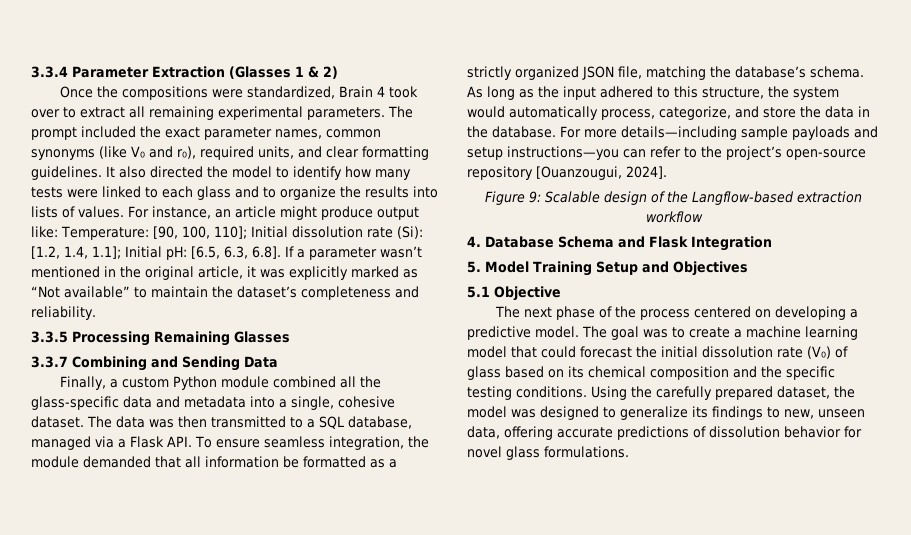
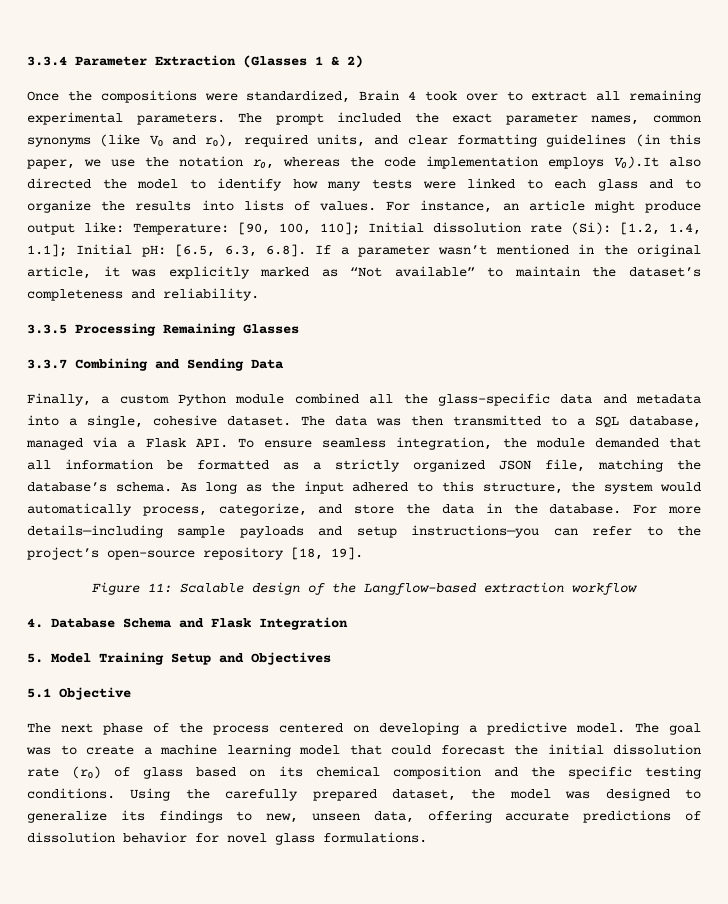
- The prompt included the exact parameter names, common synonyms (like V₀ and r₀), required units, and clear formatting guidelines. It also directed the model to identify how many tests were linked to each glass and to organize the results into lists of values.
+ The prompt included the exact parameter names, common synonyms (like V₀ and r₀), required units, and clear formatting guidelines (in this paper, we use the notation r₀, whereas the code implementation employs V₀).It also directed the model to identify how many tests were linked to each glass and to organize the results into lists of values.
- For more details—including sample payloads and setup instructions—you can refer to the project’s open-source repository [Ouanzougui, 2024].
+ For more details—including sample payloads and setup instructions—you can refer to the project’s open-source repository [18, 19].
- Figure 9: Scalable design of the Langflow-based extraction workflow
+ Figure 11: Scalable design of the Langflow-based extraction workflow
- The goal was to create a machine learning model that could forecast the initial dissolution rate (V₀) of glass based on its chemical composition and the specific testing conditions.
+ The goal was to create a machine learning model that could forecast the initial dissolution rate (r₀) of glass based on its chemical composition and the specific testing conditions.

